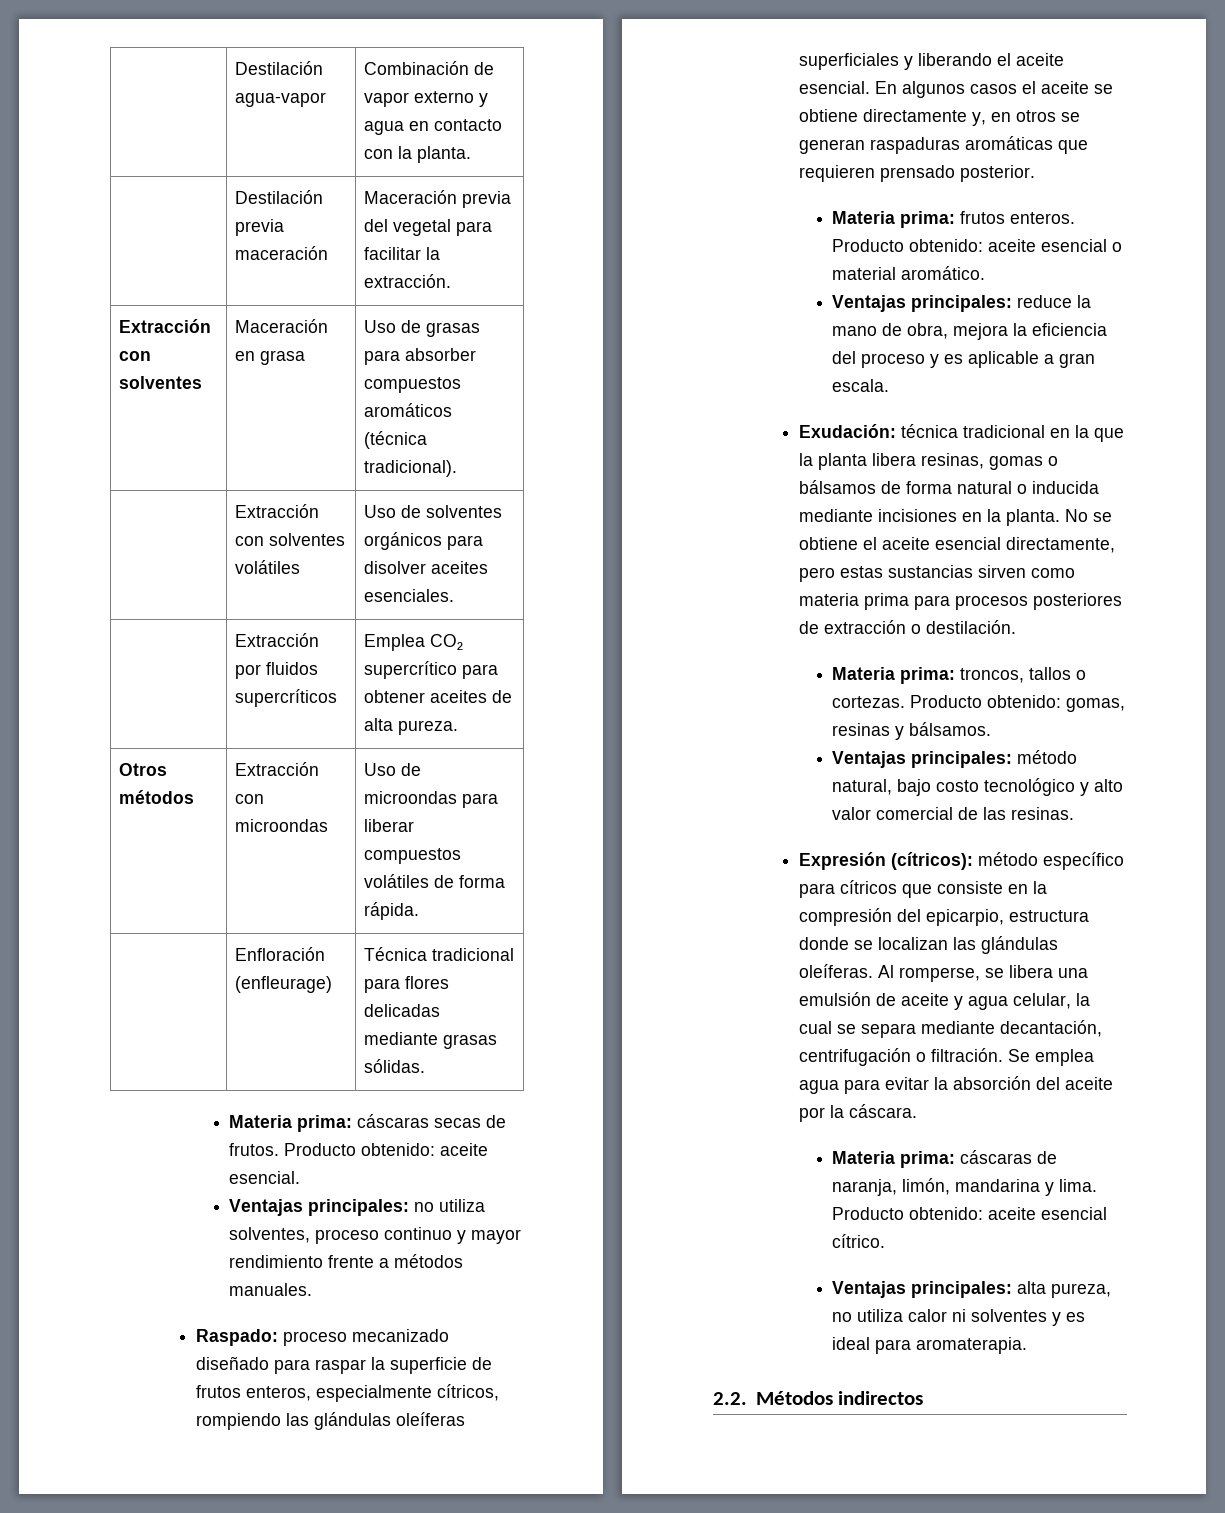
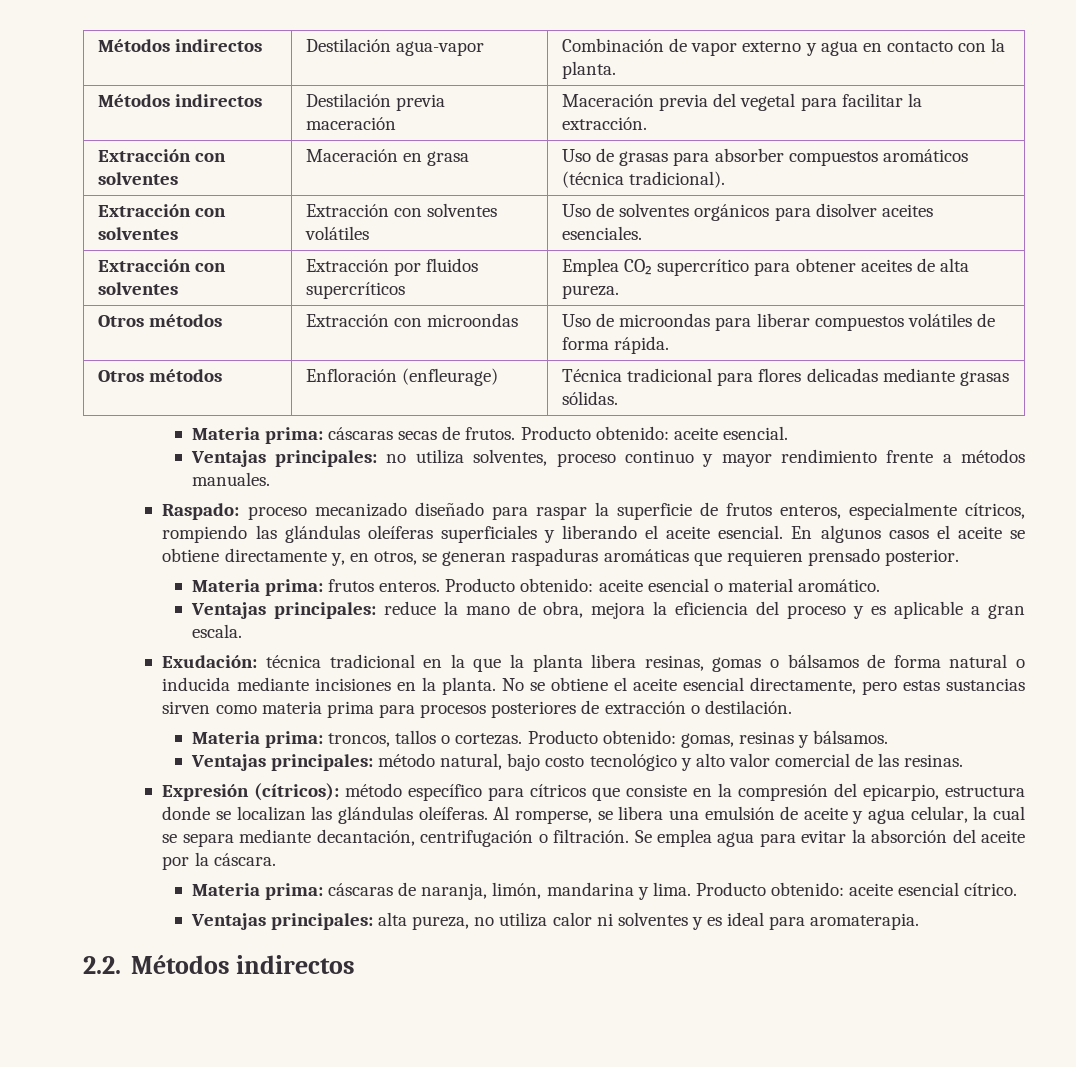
- | Destilación agua-vapor | Combinación de vapor externo y agua en contacto con la planta.
+ Métodos indirectos | Destilación agua-vapor | Combinación de vapor externo y agua en contacto con la planta.
- | Destilación previa maceración | Maceración previa del vegetal para facilitar la extracción.
+ Métodos indirectos | Destilación previa maceración | Maceración previa del vegetal para facilitar la extracción.
- | Extracción con solventes volátiles | Uso de solventes orgánicos para disolver aceites esenciales.
+ Extracción con solventes | Extracción con solventes volátiles | Uso de solventes orgánicos para disolver aceites esenciales.
- | Extracción por fluidos supercríticos | Emplea CO₂ supercrítico para obtener aceites de alta pureza.
+ Extracción con solventes | Extracción por fluidos supercríticos | Emplea CO₂ supercrítico para obtener aceites de alta pureza.
- | Enfloración (enfleurage) | Técnica tradicional para flores delicadas mediante grasas sólidas.
+ Otros métodos | Enfloración (enfleurage) | Técnica tradicional para flores delicadas mediante grasas sólidas.
- En algunos casos el aceite se obtiene directamente y, en otros se generan raspaduras aromáticas que requieren prensado posterior.
+ En algunos casos el aceite se obtiene directamente y, en otros, se generan raspaduras aromáticas que requieren prensado posterior.

